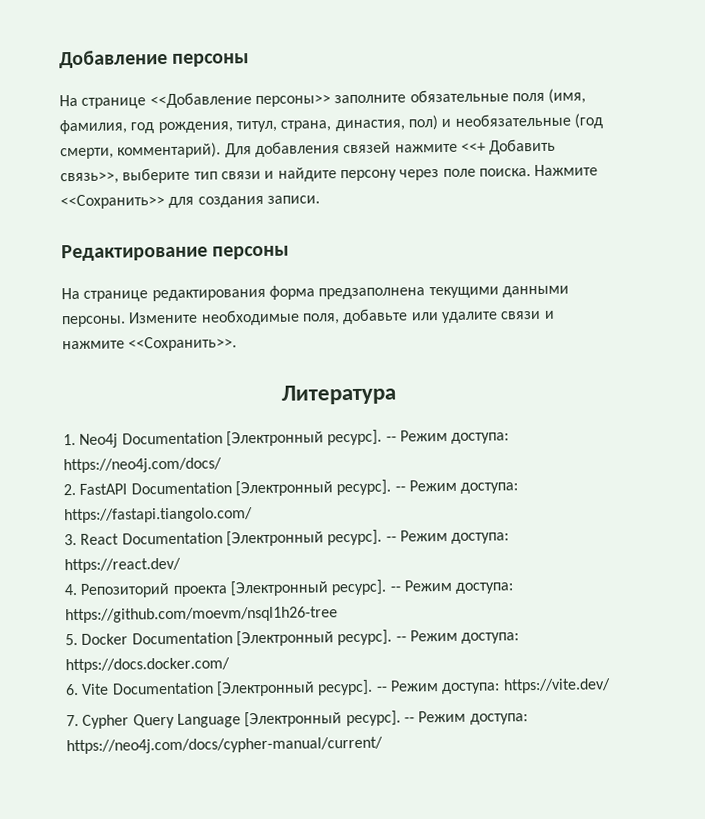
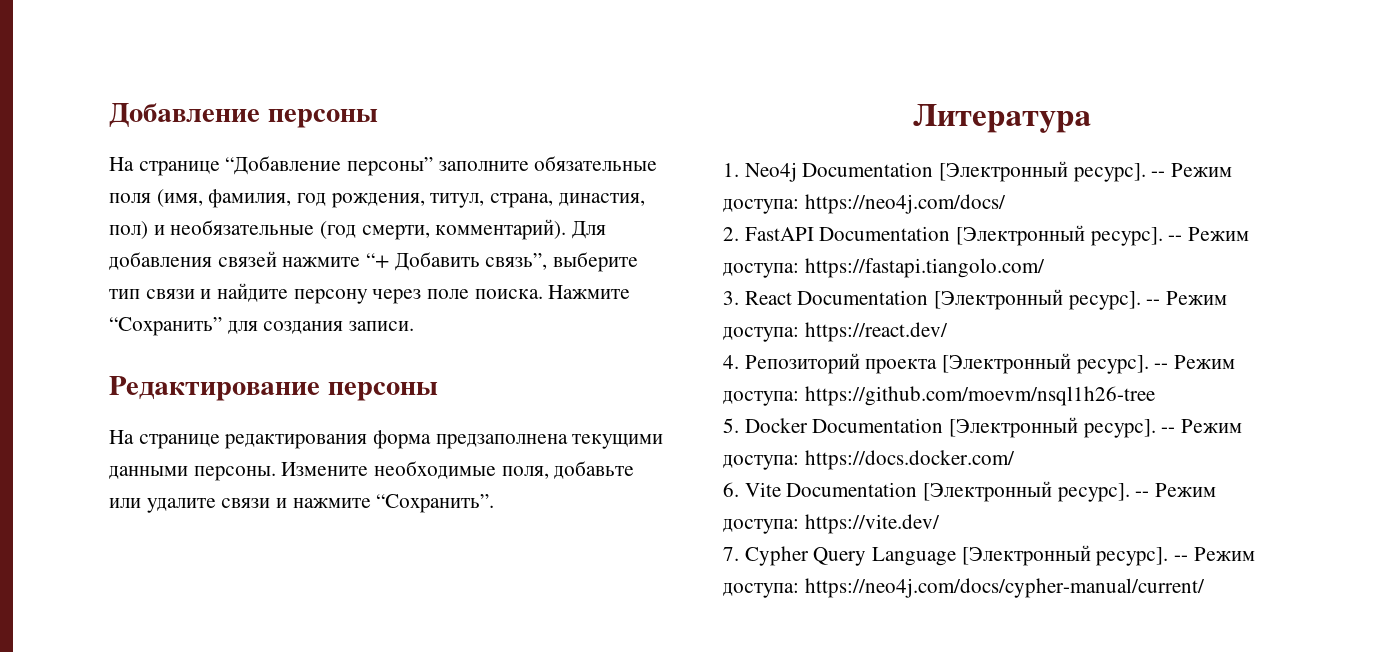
- На странице <<Добавление персоны>> заполните обязательные поля (имя, фамилия, год рождения, титул, страна, династия, пол) и необязательные (год смерти, комментарий).
+ На странице “Добавление персоны” заполните обязательные поля (имя, фамилия, год рождения, титул, страна, династия, пол) и необязательные (год смерти, комментарий).
- Для добавления связей нажмите <<+ Добавить связь>>, выберите тип связи и найдите персону через поле поиска.
+ Для добавления связей нажмите “+ Добавить связь”, выберите тип связи и найдите персону через поле поиска.
- Нажмите <<Сохранить>> для создания записи.
+ Нажмите “Сохранить” для создания записи.
- Измените необходимые поля, добавьте или удалите связи и нажмите <<Сохранить>>.
+ Измените необходимые поля, добавьте или удалите связи и нажмите “Сохранить”.

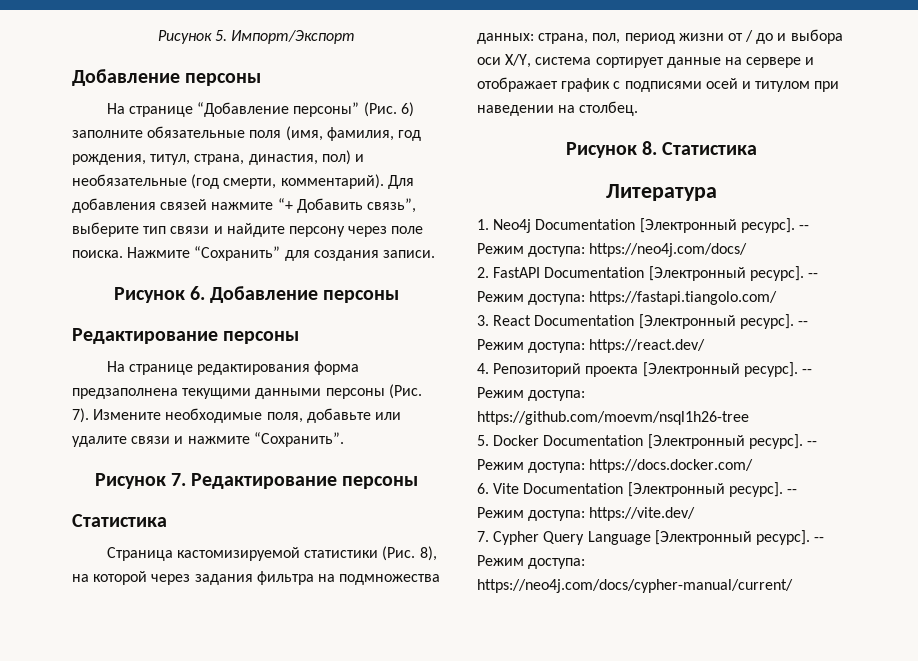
+ Рисунок 5. Импорт/Экспорт
- На странице “Добавление персоны” заполните обязательные поля (имя, фамилия, год рождения, титул, страна, династия, пол) и необязательные (год смерти, комментарий).
+ На странице “Добавление персоны” (Рис. 6) заполните обязательные поля (имя, фамилия, год рождения, титул, страна, династия, пол) и необязательные (год смерти, комментарий).
+ Рисунок 6. Добавление персоны
- На странице редактирования форма предзаполнена текущими данными персоны.
+ На странице редактирования форма предзаполнена текущими данными персоны (Рис. 7).
+ Рисунок 7. Редактирование персоны
+ Статистика
+ Страница кастомизируемой статистики (Рис. 8), на которой через задания фильтра на подмножества данных: страна, пол, период жизни от / до и выбора оси X/Y, система сортирует данные на сервере и отображает график с подписями осей и титулом при наведении на столбец.
+ Рисунок 8. Статистика

